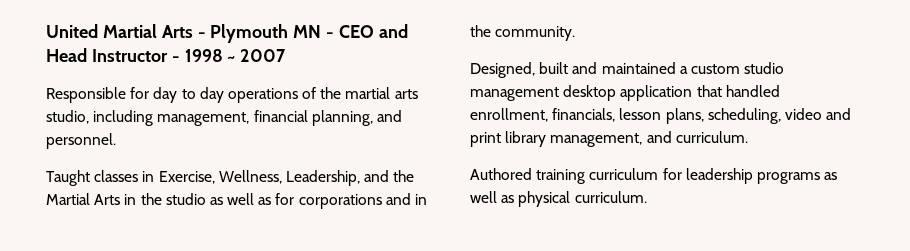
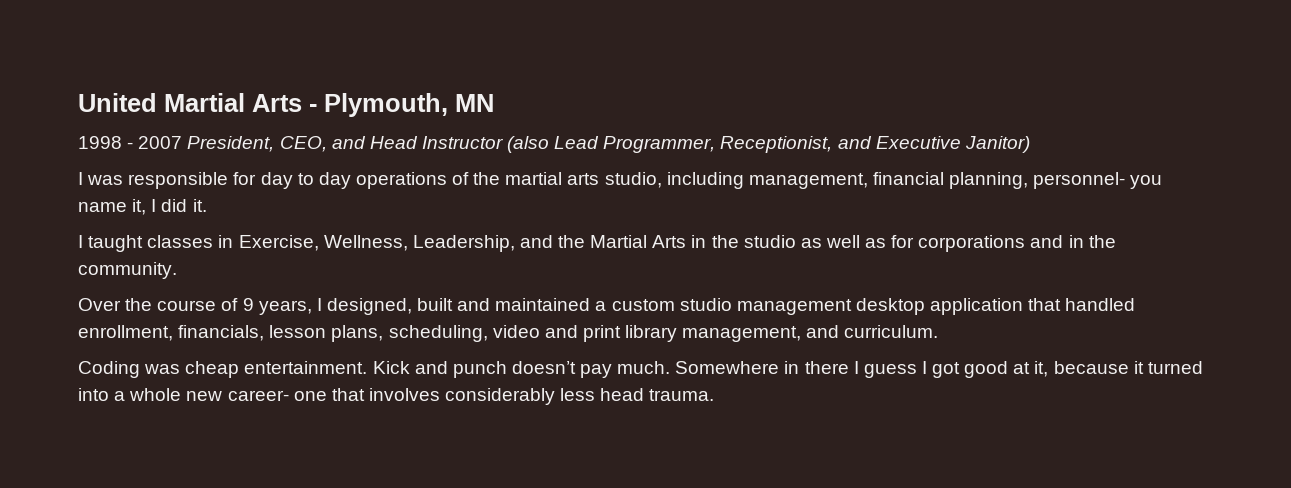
- United Martial Arts - Plymouth MN - CEO and Head Instructor - 1998 ~ 2007
- Responsible for day to day operations of the martial arts studio, including management, financial planning, and personnel.
- Taught classes in Exercise, Wellness, Leadership, and the Martial Arts in the studio as well as for corporations and in the community.
+ United Martial Arts - Plymouth, MN
+ 1998 - 2007 President, CEO, and Head Instructor (also Lead Programmer, Receptionist, and Executive Janitor)
+ I was responsible for day to day operations of the martial arts studio, including management, financial planning, personnel- you name it, I did it.
+ I taught classes in Exercise, Wellness, Leadership, and the Martial Arts in the studio as well as for corporations and in the community.
- Designed, built and maintained a custom studio management desktop application that handled enrollment, financials, lesson plans, scheduling, video and print library management, and curriculum.
+ Over the course of 9 years, I designed, built and maintained a custom studio management desktop application that handled enrollment, financials, lesson plans, scheduling, video and print library management, and curriculum.
- Authored training curriculum for leadership programs as well as physical curriculum.
+ Coding was cheap entertainment. Kick and punch doesn’t pay much. Somewhere in there I guess I got good at it, because it turned into a whole new career- one that involves considerably less head trauma.

